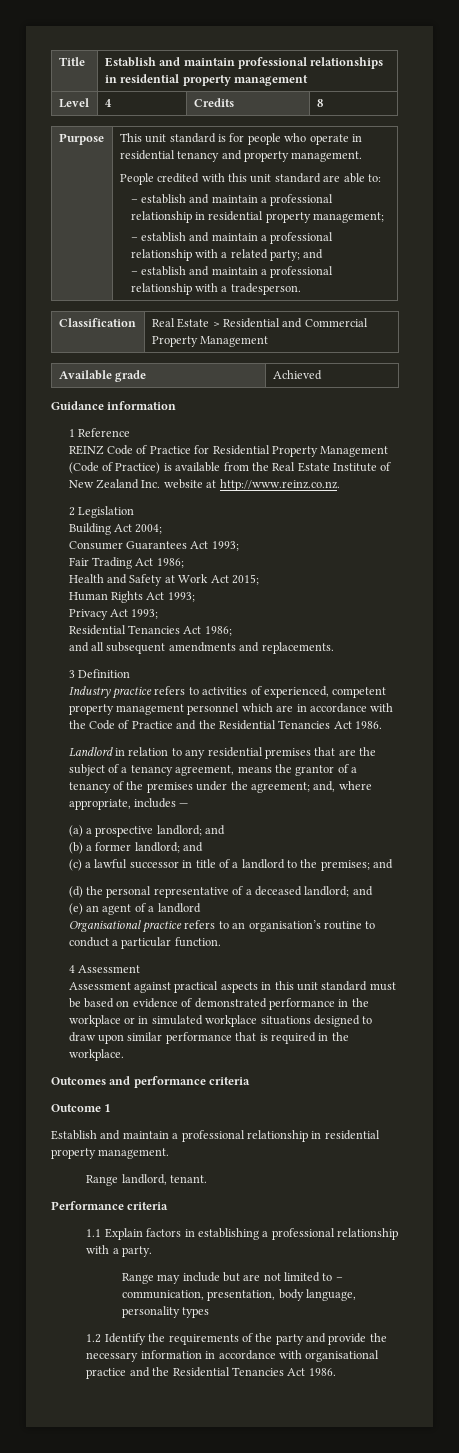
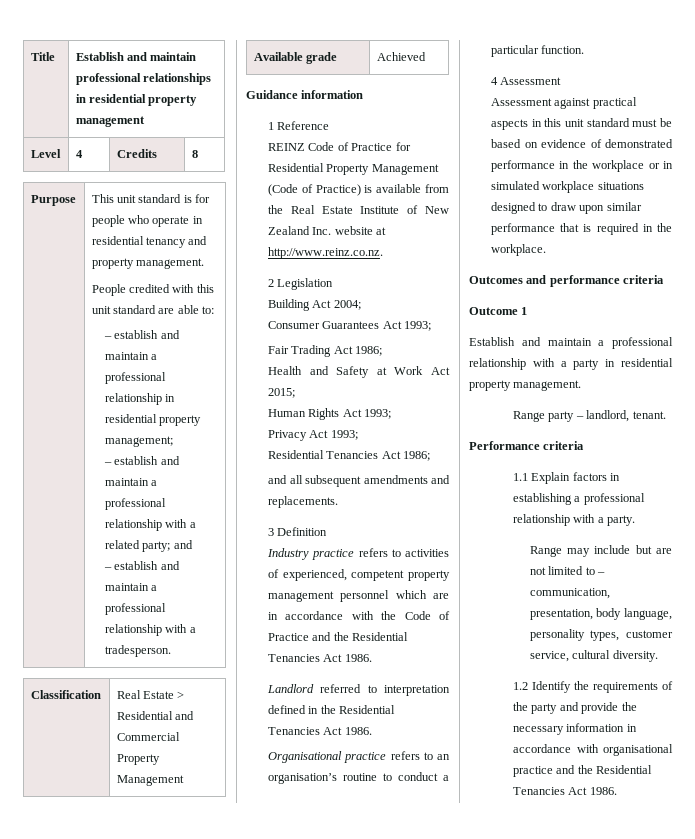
- Landlord in relation to any residential premises that are the subject of a tenancy agreement, means the grantor of a tenancy of the premises under the agreement; and, where appropriate, includes —
- (a) a prospective landlord; and
- (b) a former landlord; and
- (c) a lawful successor in title of a landlord to the premises; and
- (d) the personal representative of a deceased landlord; and
- (e) an agent of a landlord
+ Landlord referred to interpretation defined in the Residential Tenancies Act 1986.
- Establish and maintain a professional relationship in residential property management.
+ Establish and maintain a professional relationship with a party in residential property management.
- Range landlord, tenant.
+ Range party – landlord, tenant.
- Range may include but are not limited to – communication, presentation, body language, personality types
+ Range may include but are not limited to – communication, presentation, body language, personality types, customer service, cultural diversity.

